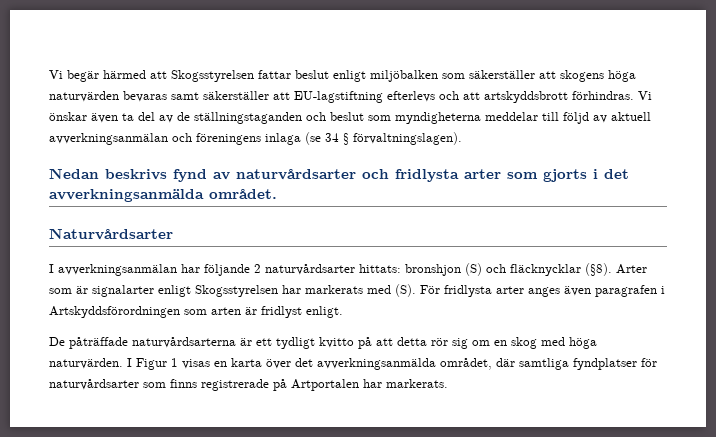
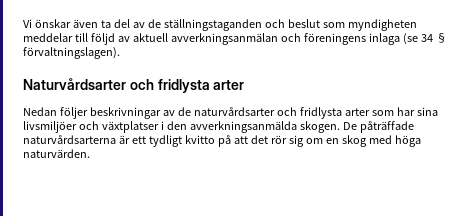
- Vi begär härmed att Skogsstyrelsen fattar beslut enligt miljöbalken som säkerställer att skogens höga naturvärden bevaras samt säkerställer att EU-lagstiftning efterlevs och att artskyddsbrott förhindras. Vi önskar även ta del av de ställningstaganden och beslut som myndigheterna meddelar till följd av aktuell avverkningsanmälan och föreningens inlaga (se 34 § förvaltningslagen).
+ Vi önskar även ta del av de ställningstaganden och beslut som myndigheten meddelar till följd av aktuell avverkningsanmälan och föreningens inlaga (se 34 § förvaltningslagen).
- Nedan beskrivs fynd av naturvårdsarter och fridlysta arter som gjorts i det avverkningsanmälda området.
- Naturvårdsarter
- I avverkningsanmälan har följande 2 naturvårdsarter hittats: bronshjon (S) och fläcknycklar (§8). Arter som är signalarter enligt Skogsstyrelsen har markerats med (S). För fridlysta arter anges även paragrafen i Artskyddsförordningen som arten är fridlyst enligt.
- De påträffade naturvårdsarterna är ett tydligt kvitto på att detta rör sig om en skog med höga naturvärden. I Figur 1 visas en karta över det avverkningsanmälda området, där samtliga fyndplatser för naturvårdsarter som finns registrerade på Artportalen har markerats.
+ Naturvårdsarter och fridlysta arter
+ Nedan följer beskrivningar av de naturvårdsarter och fridlysta arter som har sina livsmiljöer och växtplatser i den avverkningsanmälda skogen. De påträffade naturvårdsarterna är ett tydligt kvitto på att det rör sig om en skog med höga naturvärden.

